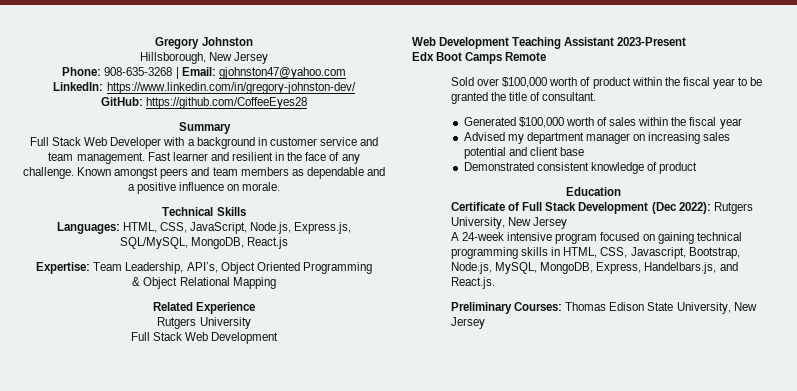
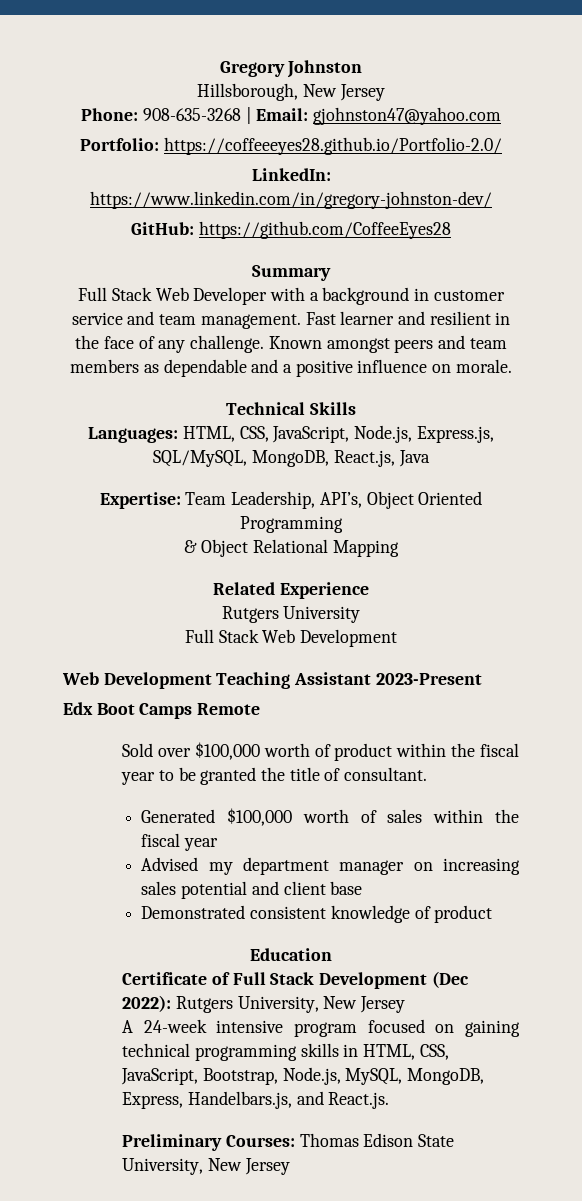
+ Portfolio: https://coffeeeyes28.github.io/Portfolio-2.0/
- Languages: HTML, CSS, JavaScript, Node.js, Express.js, SQL/MySQL, MongoDB, React.js
+ Languages: HTML, CSS, JavaScript, Node.js, Express.js, SQL/MySQL, MongoDB, React.js, Java
- A 24-week intensive program focused on gaining technical programming skills in HTML, CSS, Javascript, Bootstrap, Node.js, MySQL, MongoDB, Express, Handelbars.js, and React.js.
+ A 24-week intensive program focused on gaining technical programming skills in HTML, CSS, JavaScript, Bootstrap, Node.js, MySQL, MongoDB, Express, Handelbars.js, and React.js.

